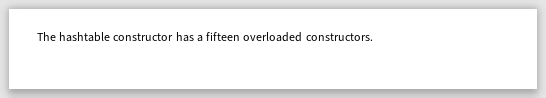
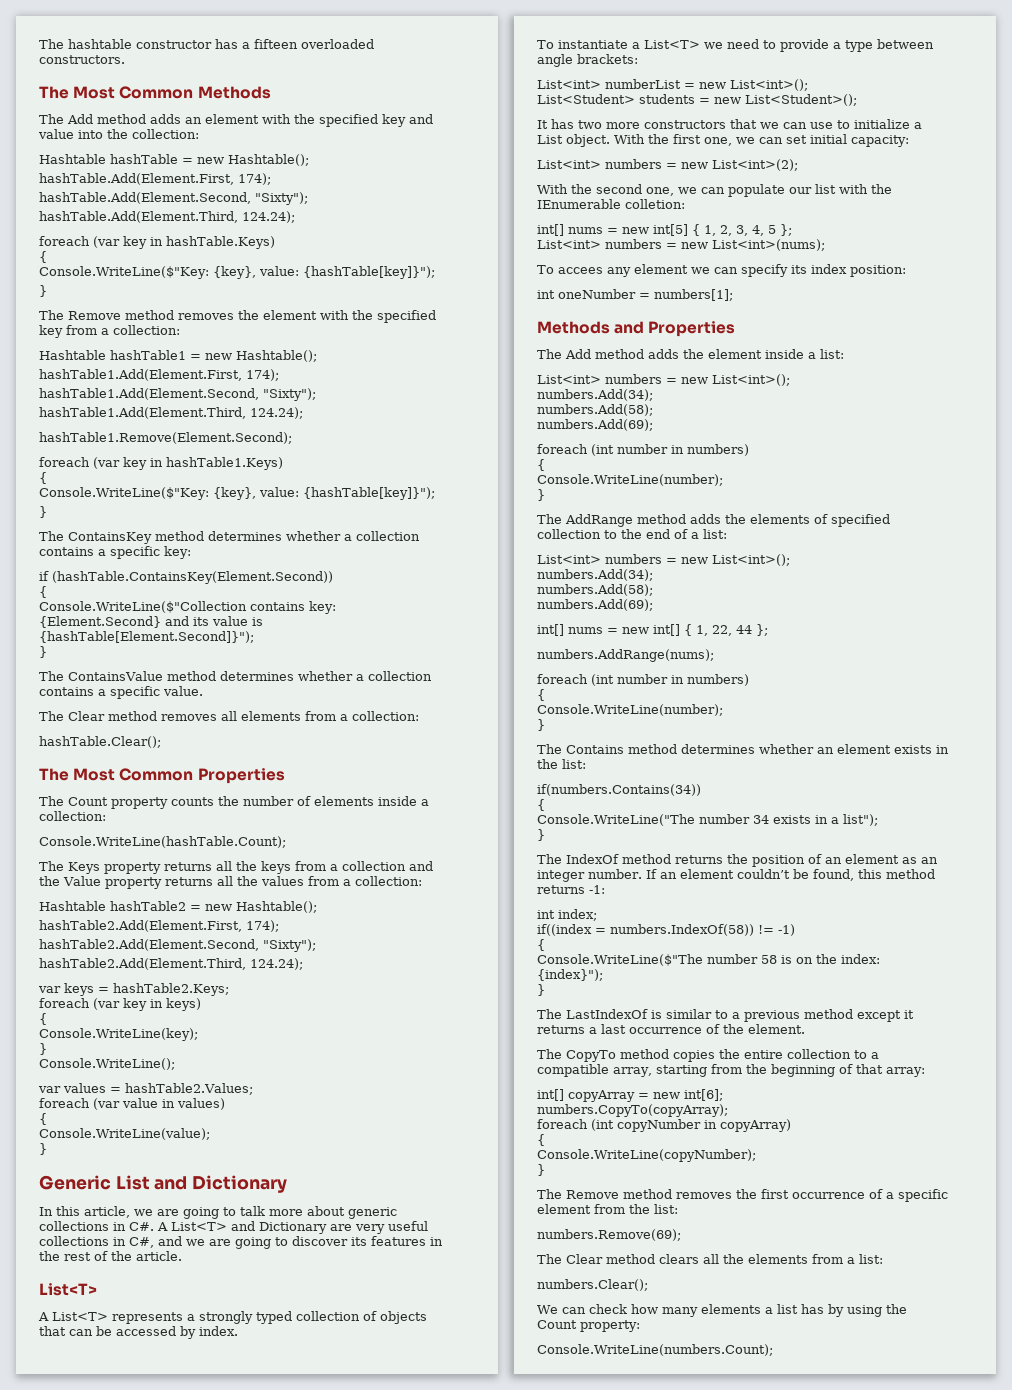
+ The Most Common Methods
+ The Add method adds an element with the specified key and value into the collection:
+ Hashtable hashTable = new Hashtable();
+ hashTable.Add(Element.First, 174);
+ hashTable.Add(Element.Second, "Sixty");
+ hashTable.Add(Element.Third, 124.24);
+ foreach (var key in hashTable.Keys)
+ {
+ Console.WriteLine($"Key: {key}, value: {hashTable[key]}");
+ }
+ The Remove method removes the element with the specified key from a collection:
+ Hashtable hashTable1 = new Hashtable();
+ hashTable1.Add(Element.First, 174);
+ hashTable1.Add(Element.Second, "Sixty");
+ hashTable1.Add(Element.Third, 124.24);
+ hashTable1.Remove(Element.Second);
+ foreach (var key in hashTable1.Keys)
+ {
+ Console.WriteLine($"Key: {key}, value: {hashTable[key]}");
+ }
+ The ContainsKey method determines whether a collection contains a specific key:
+ if (hashTable.ContainsKey(Element.Second))
+ {
+ Console.WriteLine($"Collection contains key: {Element.Second} and its value is {hashTable[Element.Second]}");
+ }
+ The ContainsValue method determines whether a collection contains a specific value.
+ The Clear method removes all elements from a collection:
+ hashTable.Clear();
+ The Most Common Properties
+ The Count property counts the number of elements inside a collection:
+ Console.WriteLine(hashTable.Count);
+ The Keys property returns all the keys from a collection and the Value property returns all the values from a collection:
+ Hashtable hashTable2 = new Hashtable();
+ hashTable2.Add(Element.First, 174);
+ hashTable2.Add(Element.Second, "Sixty");
+ hashTable2.Add(Element.Third, 124.24);
+ var keys = hashTable2.Keys;
+ foreach (var key in keys)
+ {
+ Console.WriteLine(key);
+ }
+ Console.WriteLine();
+ var values = hashTable2.Values;
+ foreach (var value in values)
+ {
+ Console.WriteLine(value);
+ }
+ Generic List and Dictionary
+ In this article, we are going to talk more about generic collections in C#. A List<T> and Dictionary are very useful collections in C#, and we are going to discover its features in the rest of the article.
+ List<T>
+ A List<T> represents a strongly typed collection of objects that can be accessed by index.
+ To instantiate a List<T> we need to provide a type between angle brackets:
+ List<int> numberList = new List<int>();
+ List<Student> students = new List<Student>();
+ It has two more constructors that we can use to initialize a List object. With the first one, we can set initial capacity:
+ List<int> numbers = new List<int>(2);
+ With the second one, we can populate our list with the IEnumerable colletion:
+ int[] nums = new int[5] { 1, 2, 3, 4, 5 };
+ List<int> numbers = new List<int>(nums);
+ To accees any element we can specify its index position:
+ int oneNumber = numbers[1];
+ Methods and Properties
+ The Add method adds the element inside a list:
+ List<int> numbers = new List<int>();
+ numbers.Add(34);
+ numbers.Add(58);
+ numbers.Add(69);
+ foreach (int number in numbers)
+ {
+ Console.WriteLine(number);
+ }
+ The AddRange method adds the elements of specified collection to the end of a list:
+ List<int> numbers = new List<int>();
+ numbers.Add(34);
+ numbers.Add(58);
+ numbers.Add(69);
+ int[] nums = new int[] { 1, 22, 44 };
+ numbers.AddRange(nums);
+ foreach (int number in numbers)
+ {
+ Console.WriteLine(number);
+ }
+ The Contains method determines whether an element exists in the list:
+ if(numbers.Contains(34))
+ {
+ Console.WriteLine("The number 34 exists in a list");
+ }
+ The IndexOf method returns the position of an element as an integer number. If an element couldn’t be found, this method returns -1:
+ int index;
+ if((index = numbers.IndexOf(58)) != -1)
+ {
+ Console.WriteLine($"The number 58 is on the index: {index}");
+ }
+ The LastIndexOf is similar to a previous method except it returns a last occurrence of the element.
+ The CopyTo method copies the entire collection to a compatible array, starting from the beginning of that array:
+ int[] copyArray = new int[6];
+ numbers.CopyTo(copyArray);
+ foreach (int copyNumber in copyArray)
+ {
+ Console.WriteLine(copyNumber);
+ }
+ The Remove method removes the first occurrence of a specific element from the list:
+ numbers.Remove(69);
+ The Clear method clears all the elements from a list:
+ numbers.Clear();
+ We can check how many elements a list has by using the Count property:
+ Console.WriteLine(numbers.Count);

